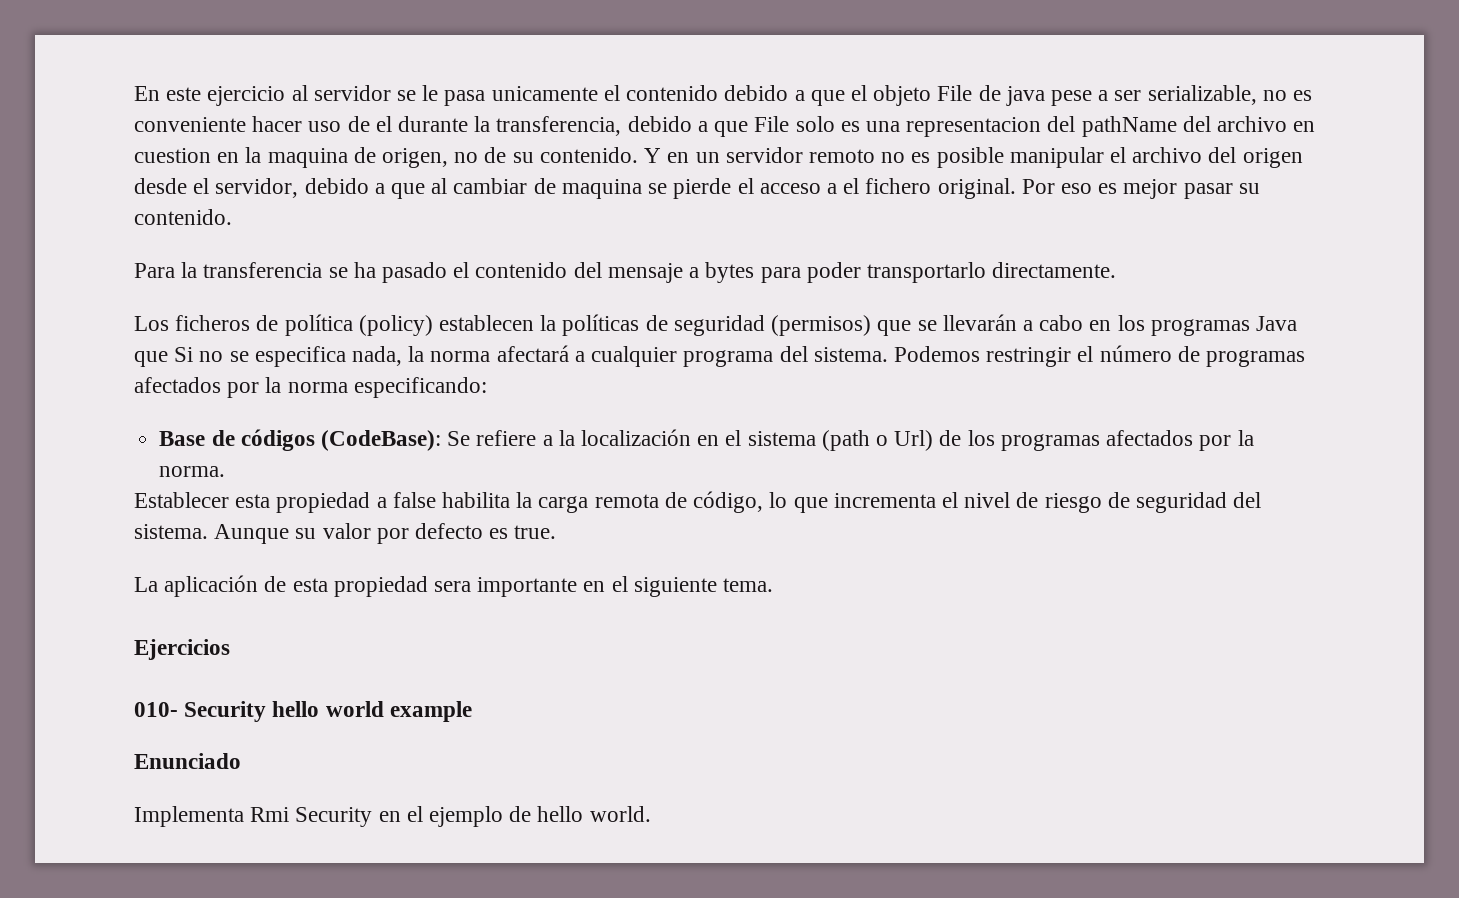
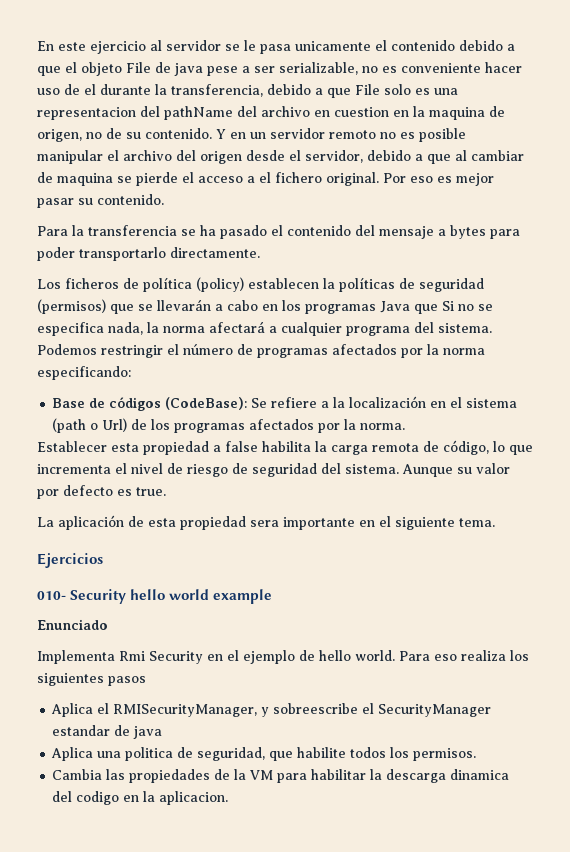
+ Para eso realiza los siguientes pasos
+ Aplica el RMISecurityManager, y sobreescribe el SecurityManager estandar de java
+ Aplica una politica de seguridad, que habilite todos los permisos.
+ Cambia las propiedades de la VM para habilitar la descarga dinamica del codigo en la aplicacion.

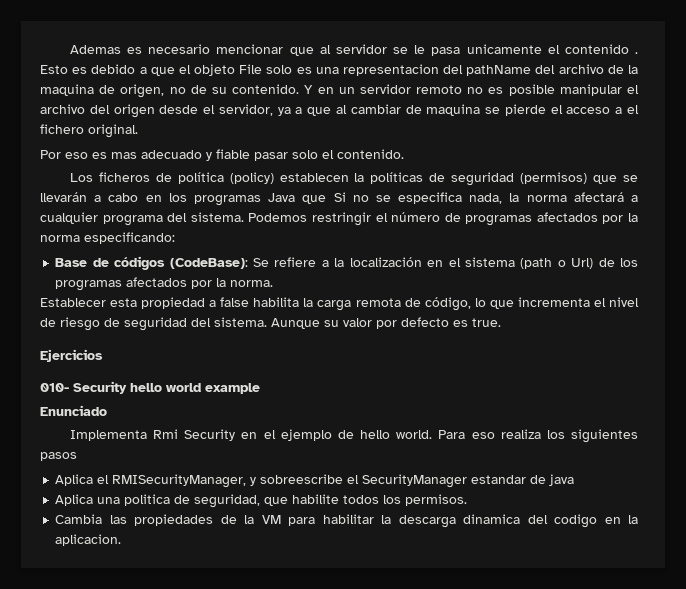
- En este ejercicio al servidor se le pasa unicamente el contenido debido a que el objeto File de java pese a ser serializable, no es conveniente hacer uso de el durante la transferencia, debido a que File solo es una representacion del pathName del archivo en cuestion en la maquina de origen, no de su contenido.
+ Ademas es necesario mencionar que al servidor se le pasa unicamente el contenido . Esto es debido a que el objeto File solo es una representacion del pathName del archivo de la maquina de origen, no de su contenido.
- Y en un servidor remoto no es posible manipular el archivo del origen desde el servidor, debido a que al cambiar de maquina se pierde el acceso a el fichero original. Por eso es mejor pasar su contenido.
- Para la transferencia se ha pasado el contenido del mensaje a bytes para poder transportarlo directamente.
+ Y en un servidor remoto no es posible manipular el archivo del origen desde el servidor, ya a que al cambiar de maquina se pierde el acceso a el fichero original.
+ Por eso es mas adecuado y fiable pasar solo el contenido.
- La aplicación de esta propiedad sera importante en el siguiente tema.

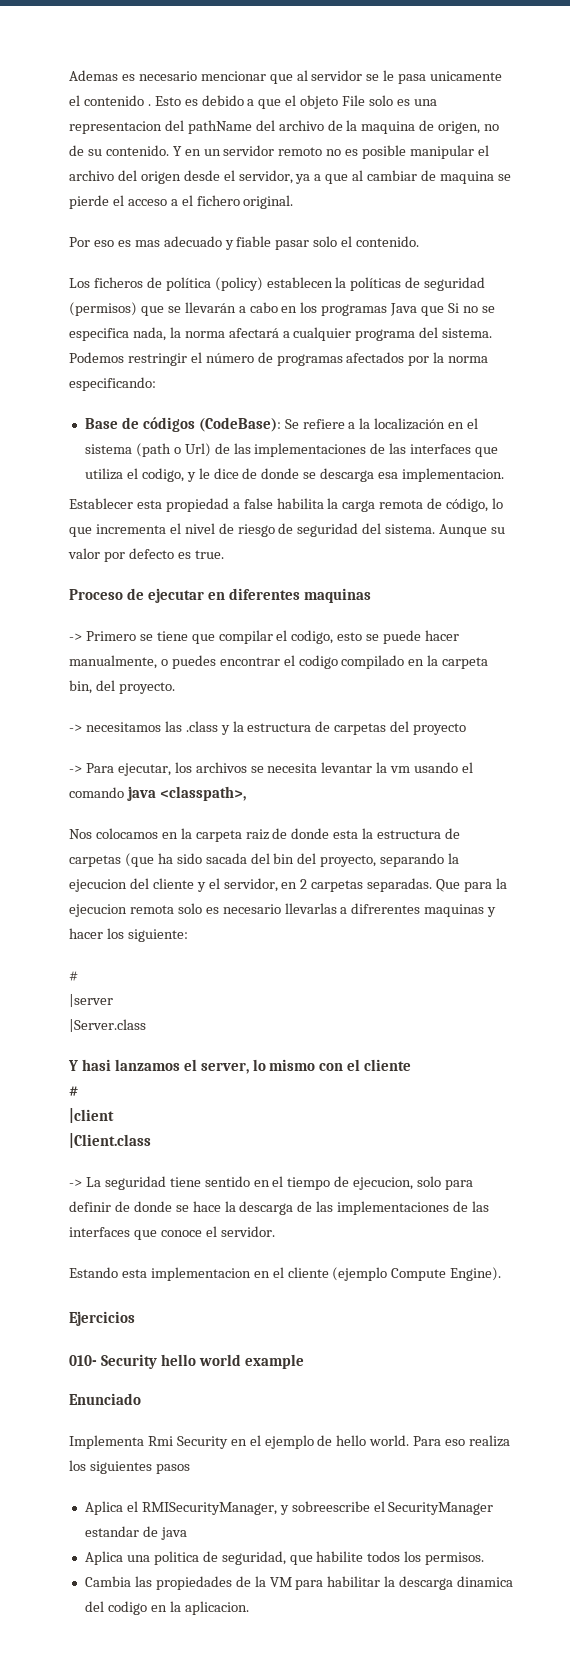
- Base de códigos (CodeBase): Se refiere a la localización en el sistema (path o Url) de los programas afectados por la norma.
+ Base de códigos (CodeBase): Se refiere a la localización en el sistema (path o Url) de las implementaciones de las interfaces que utiliza el codigo, y le dice de donde se descarga esa implementacion.
+ Proceso de ejecutar en diferentes maquinas
+ -> Primero se tiene que compilar el codigo, esto se puede hacer manualmente, o puedes encontrar el codigo compilado en la carpeta bin, del proyecto.
+ -> necesitamos las .class y la estructura de carpetas del proyecto
+ -> Para ejecutar, los archivos se necesita levantar la vm usando el comando java <classpath>,
+ Nos colocamos en la carpeta raiz de donde esta la estructura de carpetas (que ha sido sacada del bin del proyecto, separando la ejecucion del cliente y el servidor, en 2 carpetas separadas. Que para la ejecucion remota solo es necesario llevarlas a difrerentes maquinas y hacer los siguiente:
+ #
+ |server
+ |Server.class
+ Y hasi lanzamos el server, lo mismo con el cliente
+ #
+ |client
+ |Client.class
+ -> La seguridad tiene sentido en el tiempo de ejecucion, solo para definir de donde se hace la descarga de las implementaciones de las interfaces que conoce el servidor.
+ Estando esta implementacion en el cliente (ejemplo Compute Engine).

